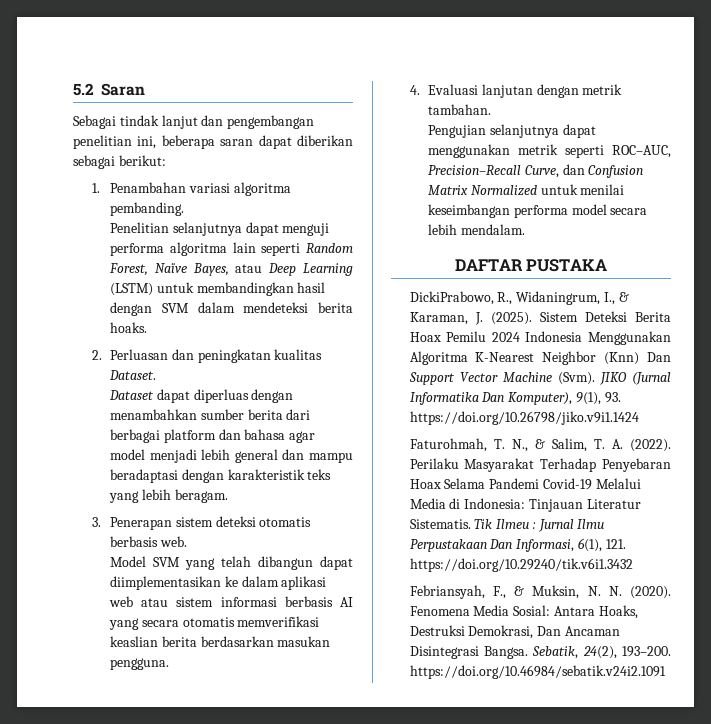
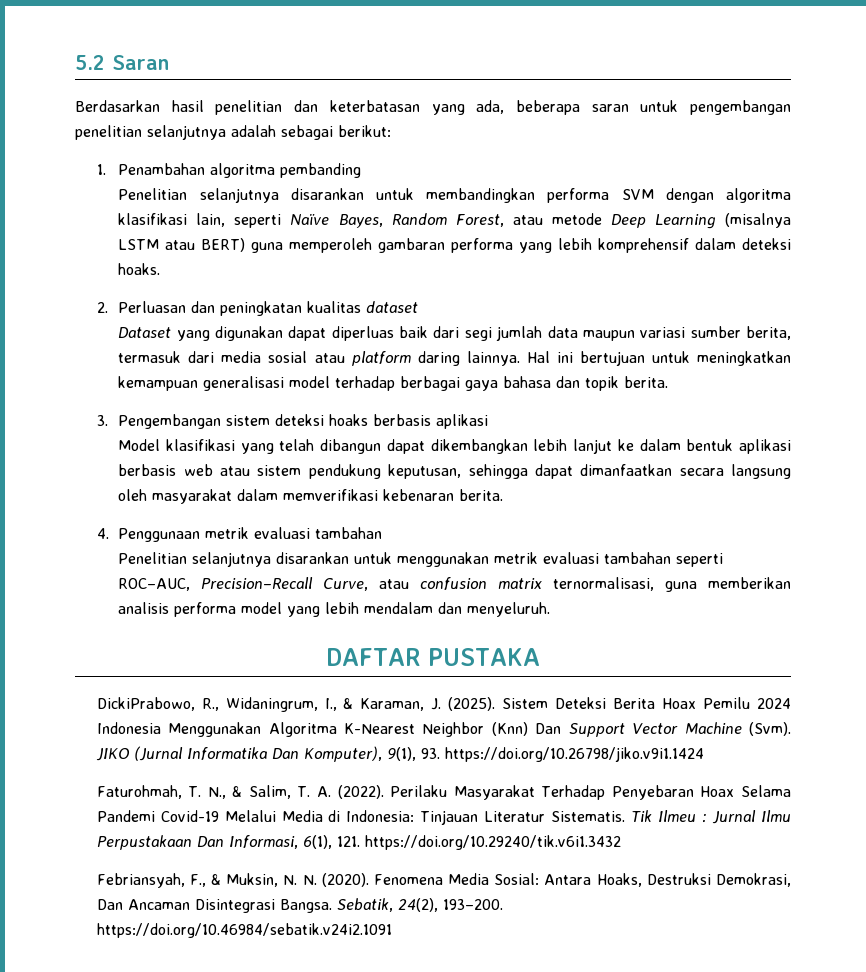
- Sebagai tindak lanjut dan pengembangan penelitian ini, beberapa saran dapat diberikan sebagai berikut:
+ Berdasarkan hasil penelitian dan keterbatasan yang ada, beberapa saran untuk pengembangan penelitian selanjutnya adalah sebagai berikut:
- 1. Penambahan variasi algoritma pembanding.
- Penelitian selanjutnya dapat menguji performa algoritma lain seperti Random Forest, Naïve Bayes, atau Deep Learning (LSTM) untuk membandingkan hasil dengan SVM dalam mendeteksi berita hoaks.
+ 1. Penambahan algoritma pembanding
+ Penelitian selanjutnya disarankan untuk membandingkan performa SVM dengan algoritma klasifikasi lain, seperti Naïve Bayes, Random Forest, atau metode Deep Learning (misalnya LSTM atau BERT) guna memperoleh gambaran performa yang lebih komprehensif dalam deteksi hoaks.
- 2. Perluasan dan peningkatan kualitas Dataset.
+ 2. Perluasan dan peningkatan kualitas dataset
- Dataset dapat diperluas dengan menambahkan sumber berita dari berbagai platform dan bahasa agar model menjadi lebih general dan mampu beradaptasi dengan karakteristik teks yang lebih beragam.
+ Dataset yang digunakan dapat diperluas baik dari segi jumlah data maupun variasi sumber berita, termasuk dari media sosial atau platform daring lainnya. Hal ini bertujuan untuk meningkatkan kemampuan generalisasi model terhadap berbagai gaya bahasa dan topik berita.
- 3. Penerapan sistem deteksi otomatis berbasis web.
+ 3. Pengembangan sistem deteksi hoaks berbasis aplikasi
- Model SVM yang telah dibangun dapat diimplementasikan ke dalam aplikasi web atau sistem informasi berbasis AI yang secara otomatis memverifikasi keaslian berita berdasarkan masukan pengguna.
- 4. Evaluasi lanjutan dengan metrik tambahan.
- Pengujian selanjutnya dapat menggunakan metrik seperti ROC–AUC, Precision–Recall Curve, dan Confusion Matrix Normalized untuk menilai keseimbangan performa model secara lebih mendalam.
+ Model klasifikasi yang telah dibangun dapat dikembangkan lebih lanjut ke dalam bentuk aplikasi berbasis web atau sistem pendukung keputusan, sehingga dapat dimanfaatkan secara langsung oleh masyarakat dalam memverifikasi kebenaran berita.
+ 4. Penggunaan metrik evaluasi tambahan
+ Penelitian selanjutnya disarankan untuk menggunakan metrik evaluasi tambahan seperti ROC–AUC, Precision–Recall Curve, atau confusion matrix ternormalisasi, guna memberikan analisis performa model yang lebih mendalam dan menyeluruh.

